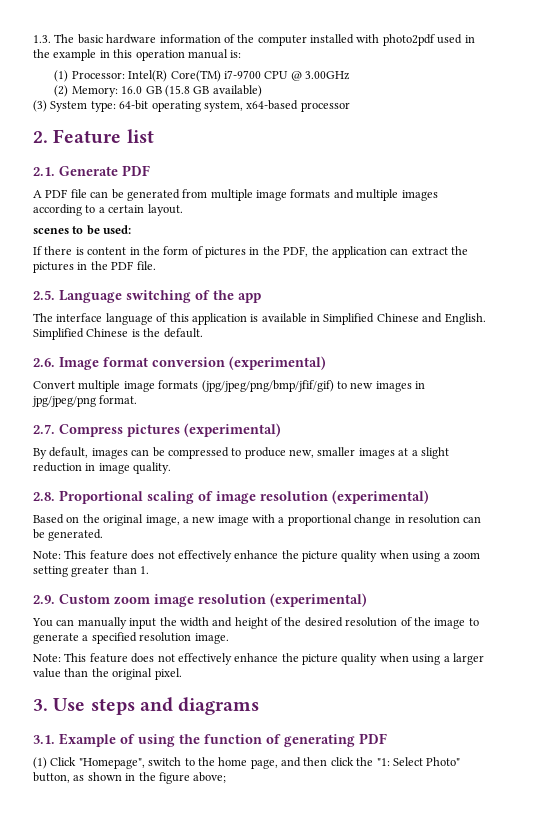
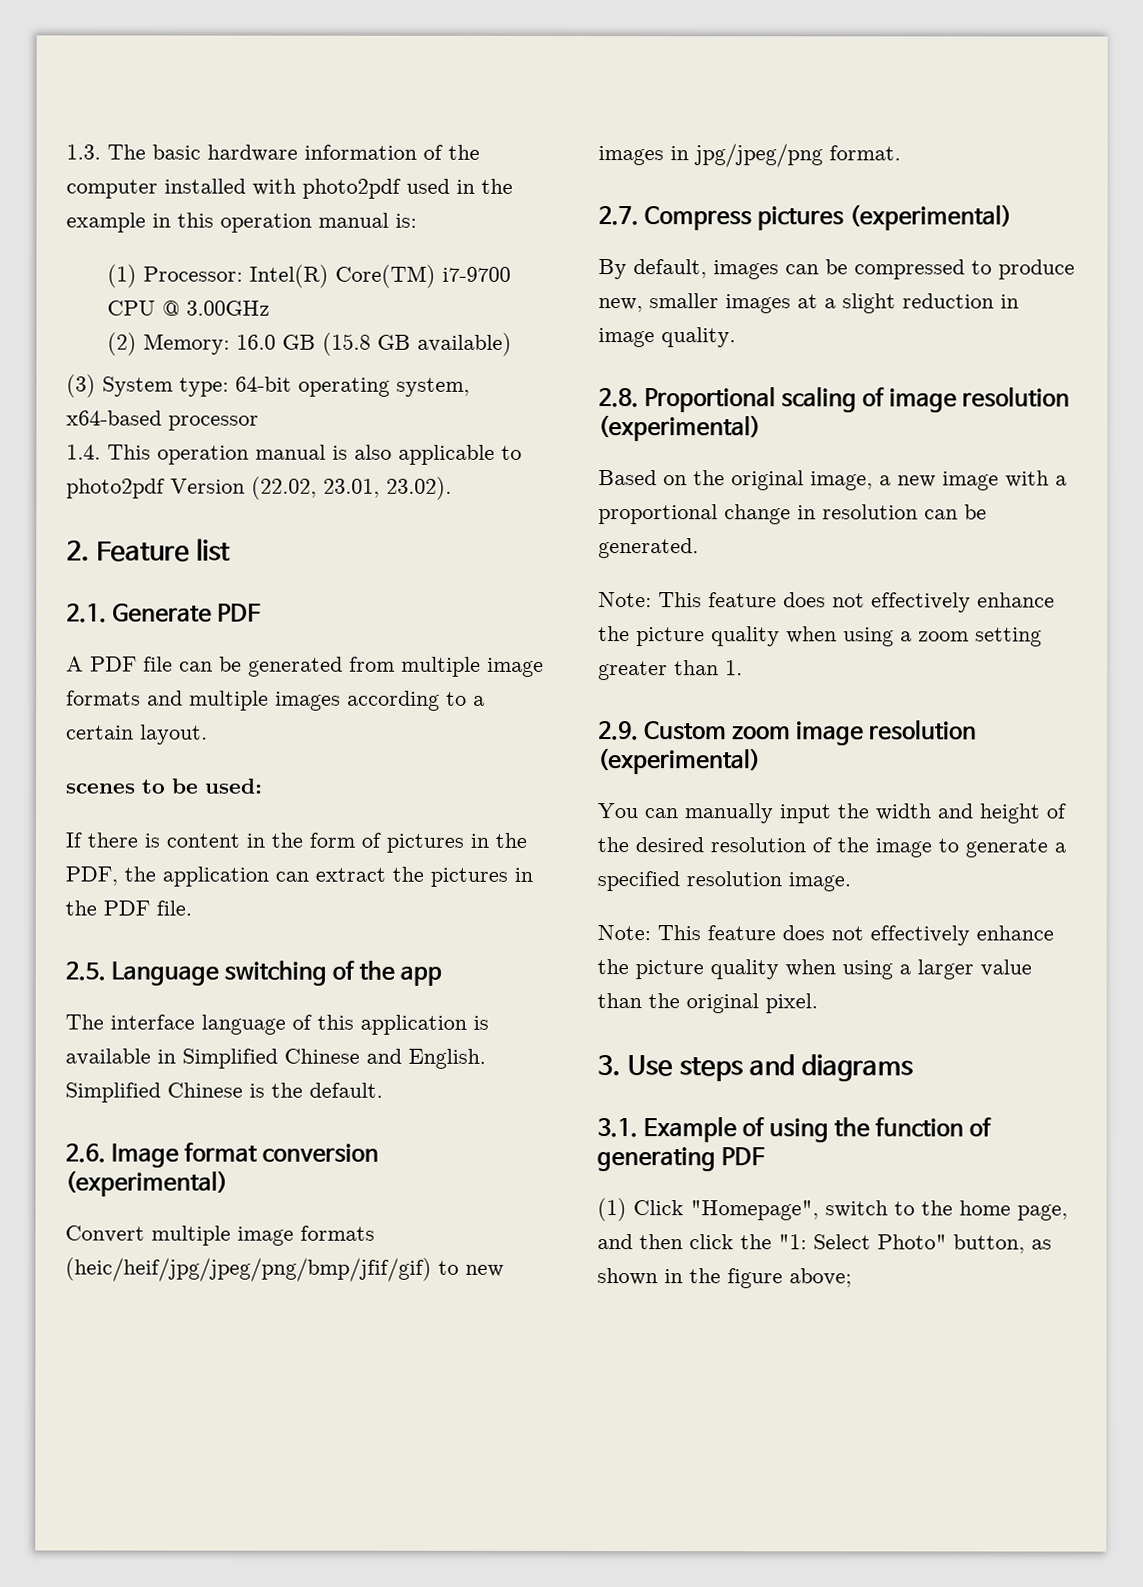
+ 1.4. This operation manual is also applicable to photo2pdf Version (22.02, 23.01, 23.02).
- Convert multiple image formats (jpg/jpeg/png/bmp/jfif/gif) to new images in jpg/jpeg/png format.
+ Convert multiple image formats (heic/heif/jpg/jpeg/png/bmp/jfif/gif) to new images in jpg/jpeg/png format.

